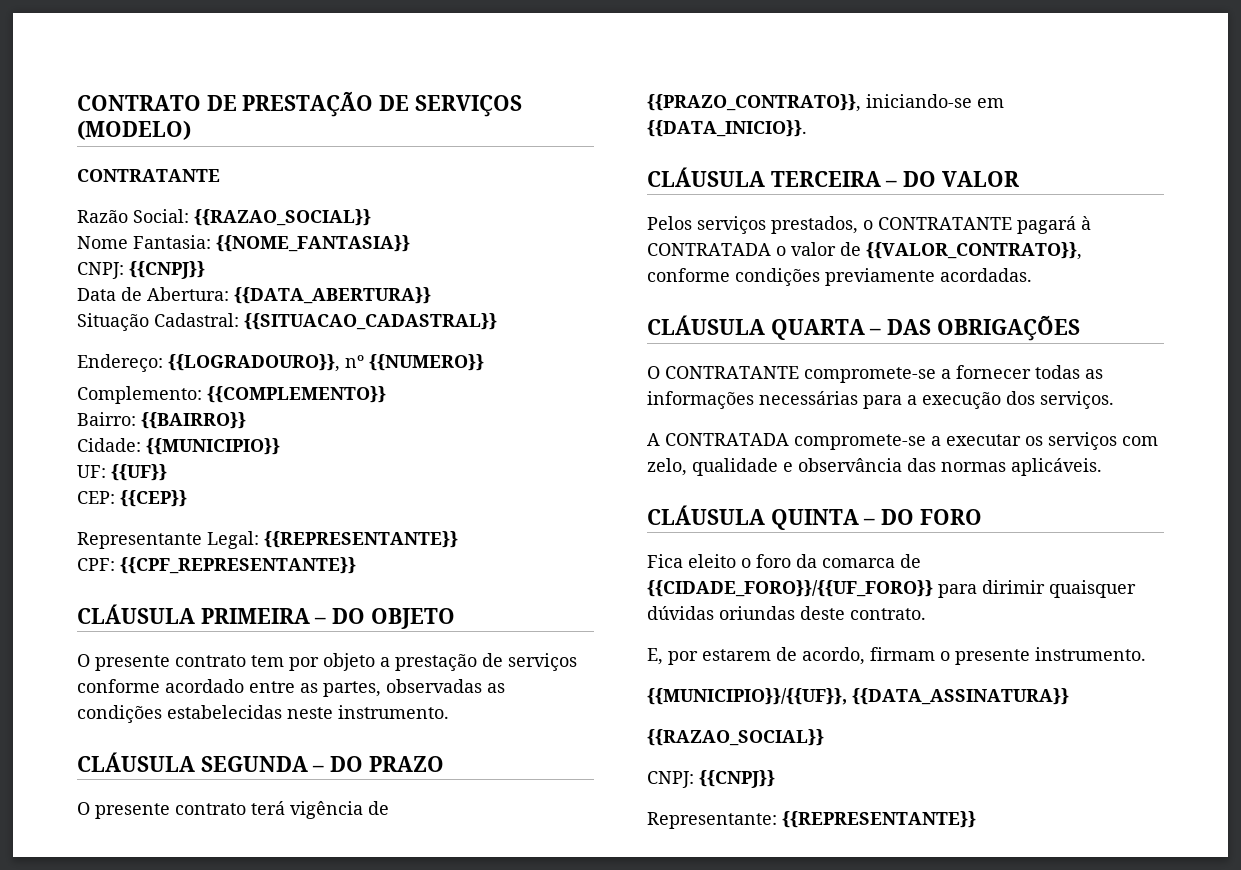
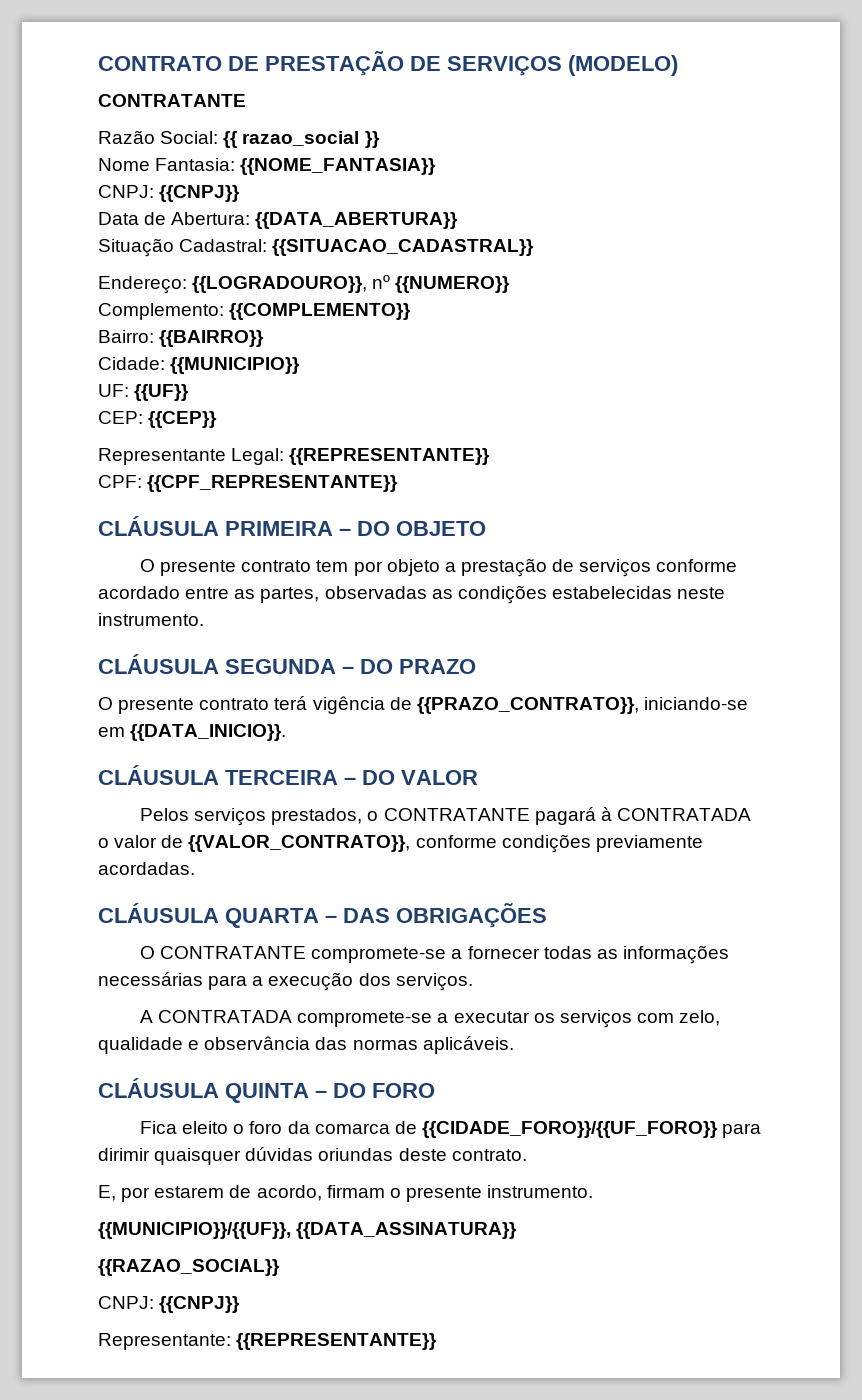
- Razão Social: {{RAZAO_SOCIAL}}
+ Razão Social: {{ razao_social }}

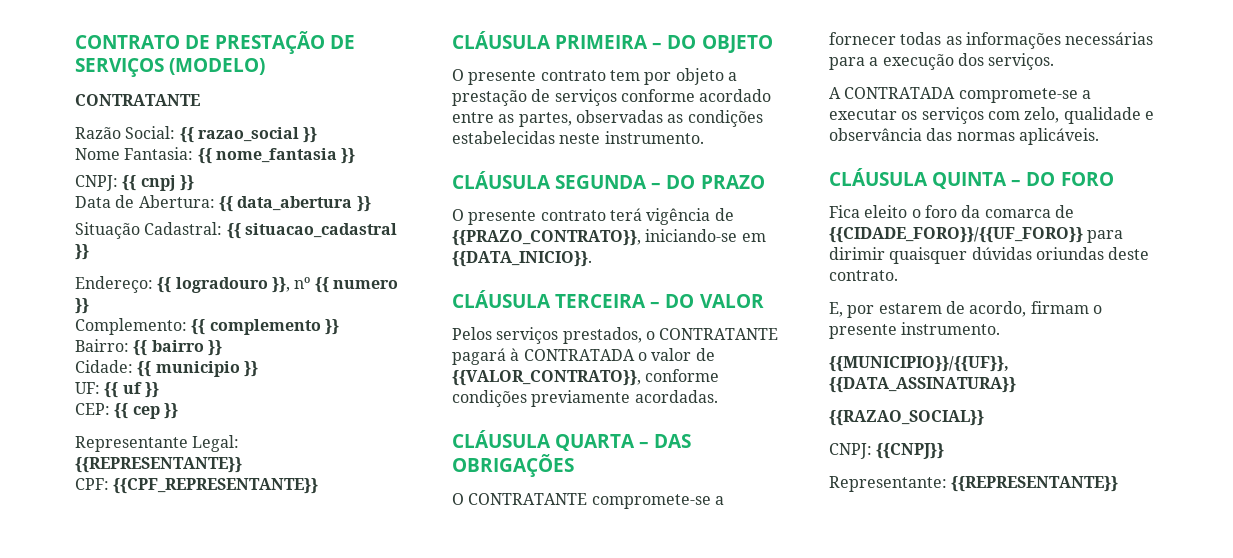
- Nome Fantasia: {{NOME_FANTASIA}}
- CNPJ: {{CNPJ}}
+ Nome Fantasia: {{ nome_fantasia }}
+ CNPJ: {{ cnpj }}
- Data de Abertura: {{DATA_ABERTURA}}
+ Data de Abertura: {{ data_abertura }}
- Situação Cadastral: {{SITUACAO_CADASTRAL}}
- Endereço: {{LOGRADOURO}}, nº {{NUMERO}}
- Complemento: {{COMPLEMENTO}}
- Bairro: {{BAIRRO}}
- Cidade: {{MUNICIPIO}}
- UF: {{UF}}
- CEP: {{CEP}}
+ Situação Cadastral: {{ situacao_cadastral }}
+ Endereço: {{ logradouro }}, nº {{ numero }}
+ Complemento: {{ complemento }}
+ Bairro: {{ bairro }}
+ Cidade: {{ municipio }}
+ UF: {{ uf }}
+ CEP: {{ cep }}

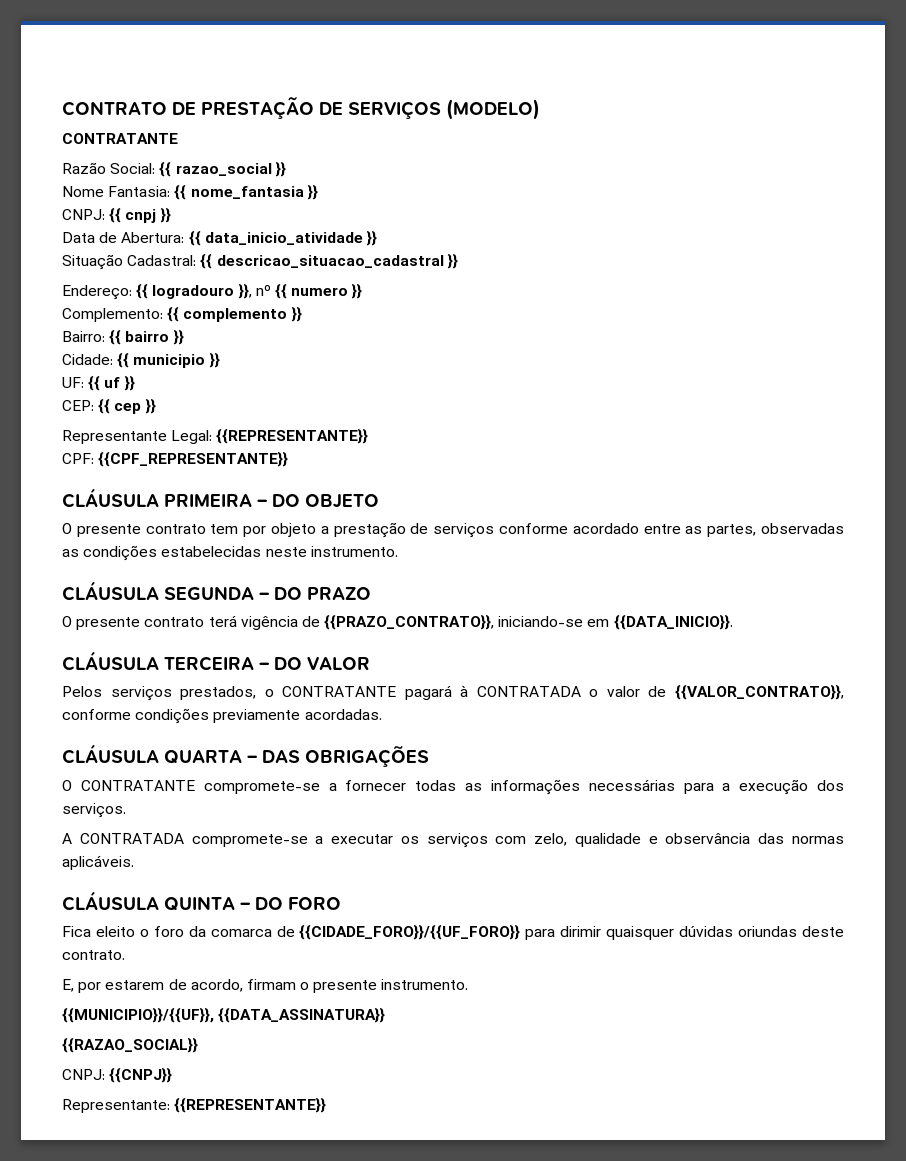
- Data de Abertura: {{ data_abertura }}
+ Data de Abertura: {{ data_inicio_atividade }}
- Situação Cadastral: {{ situacao_cadastral }}
+ Situação Cadastral: {{ descricao_situacao_cadastral }}

